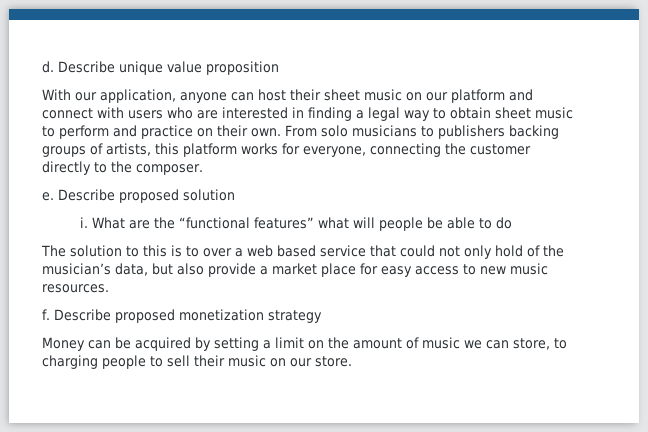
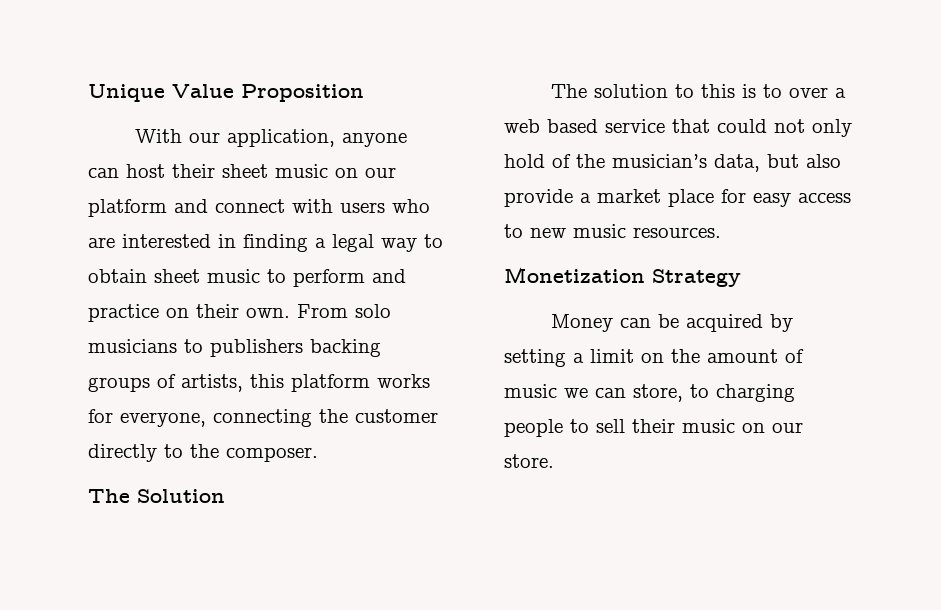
- d. Describe unique value proposition
+ Unique Value Proposition
- e. Describe proposed solution
- i. What are the “functional features” what will people be able to do
+ The Solution
- f. Describe proposed monetization strategy
+ Monetization Strategy

